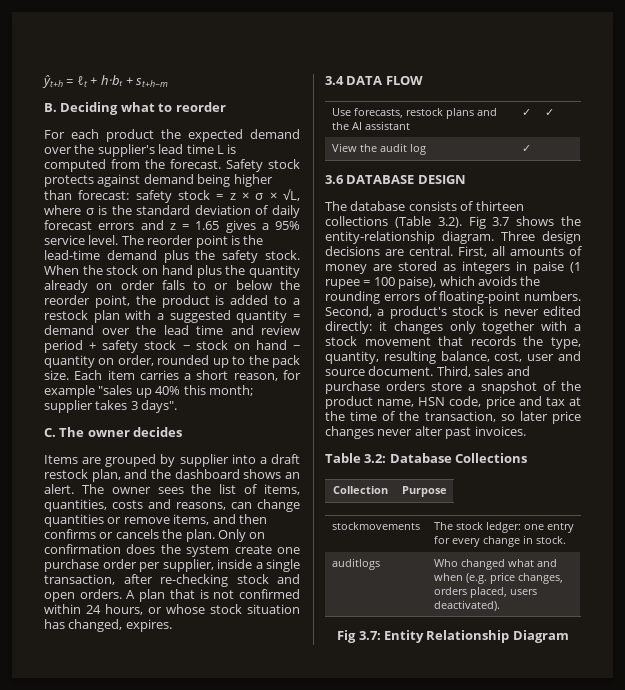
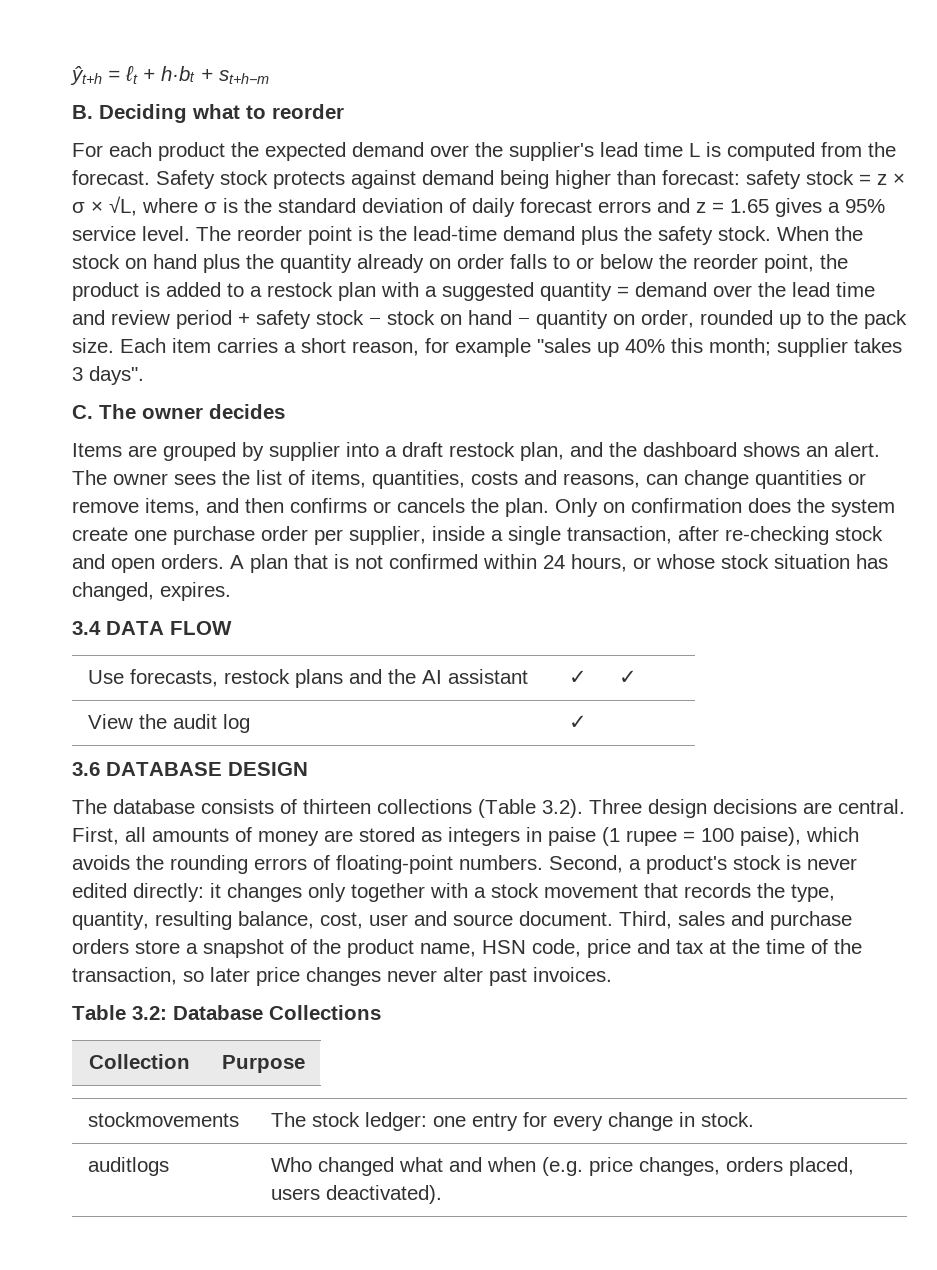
- The database consists of thirteen collections (Table 3.2). Fig 3.7 shows the entity-relationship diagram. Three design decisions are central.
+ The database consists of thirteen collections (Table 3.2). Three design decisions are central.
- Fig 3.7: Entity Relationship Diagram

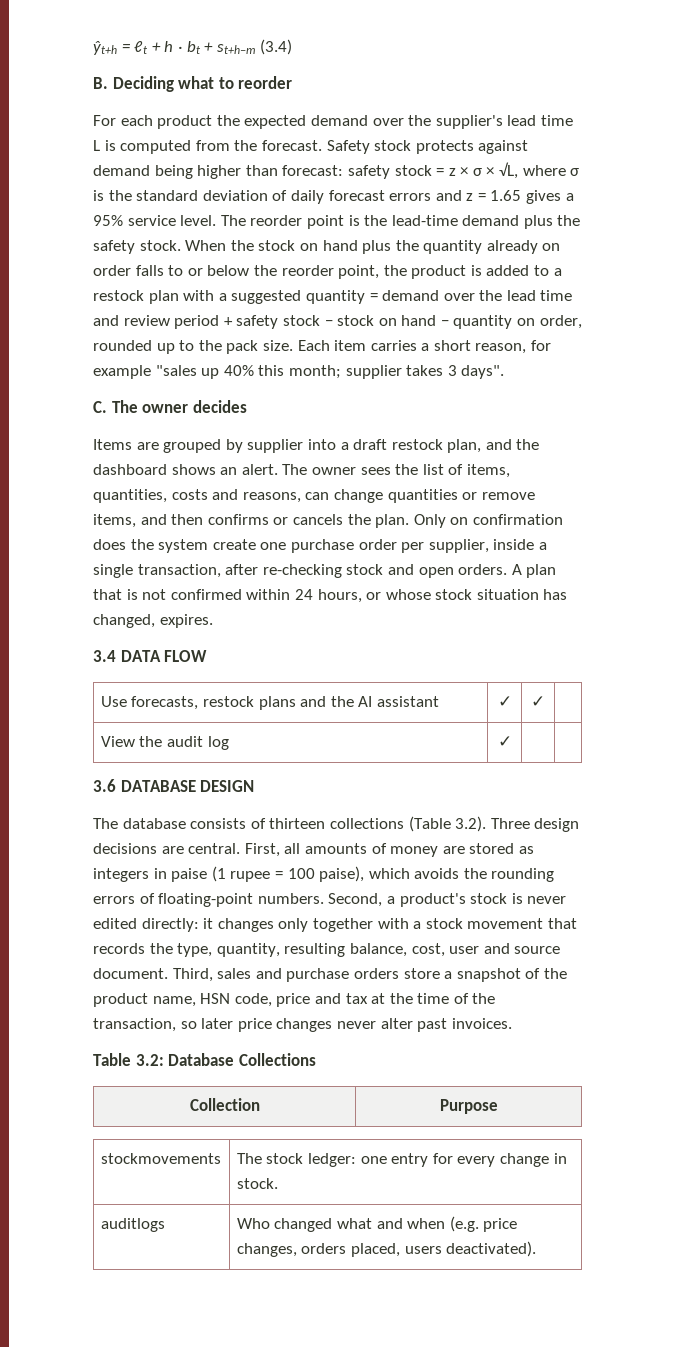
- ŷt+h = ℓt + h·bₜ + st+h−m
+ ŷt+h = ℓt + h · bt + st+h−m (3.4)

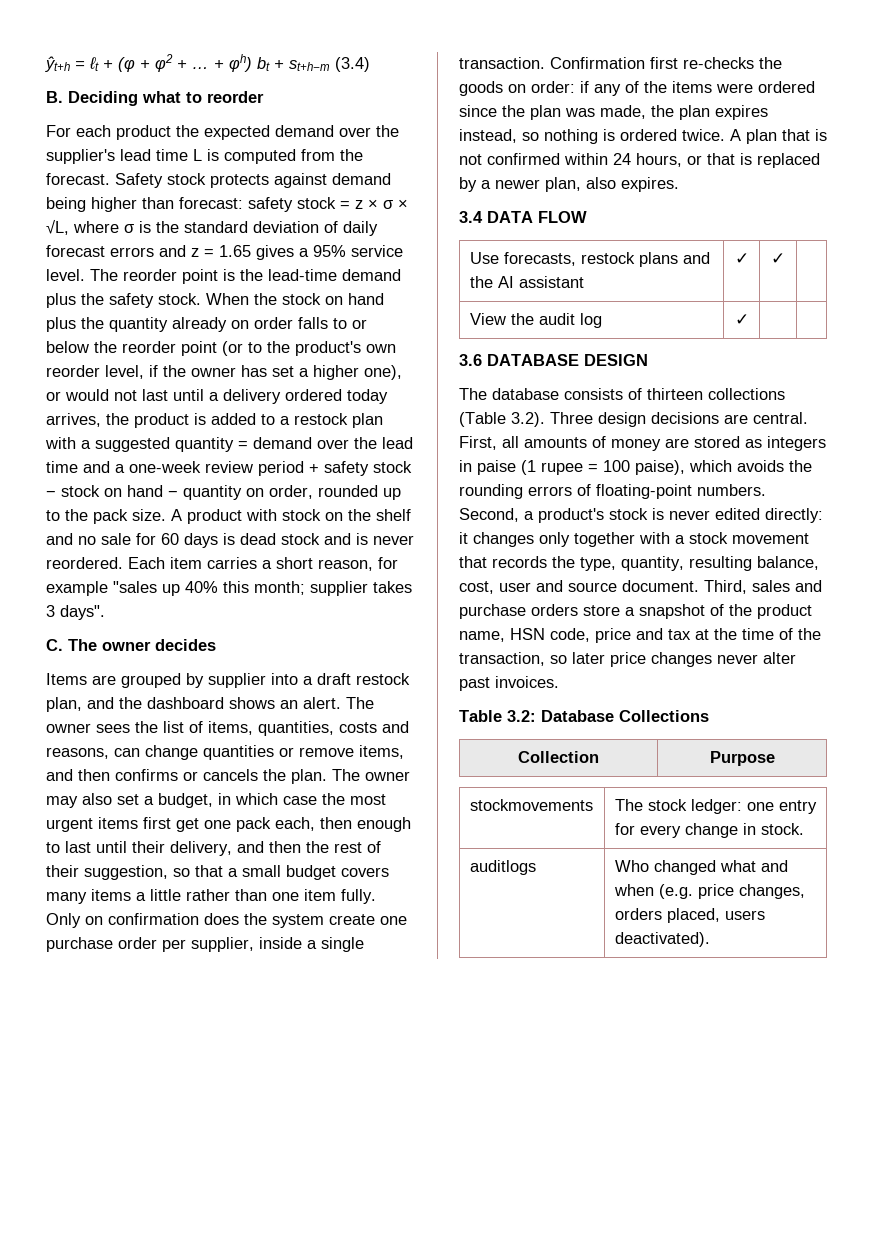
- ŷt+h = ℓt + h · bt + st+h−m (3.4)
+ ŷt+h = ℓt + (φ + φ2 + … + φh) bt + st+h−m (3.4)
- When the stock on hand plus the quantity already on order falls to or below the reorder point, the product is added to a restock plan with a suggested quantity = demand over the lead time and review period + safety stock − stock on hand − quantity on order, rounded up to the pack size.
+ When the stock on hand plus the quantity already on order falls to or below the reorder point (or to the product's own reorder level, if the owner has set a higher one), or would not last until a delivery ordered today arrives, the product is added to a restock plan with a suggested quantity = demand over the lead time and a one-week review period + safety stock − stock on hand − quantity on order, rounded up to the pack size.
+ A product with stock on the shelf and no sale for 60 days is dead stock and is never reordered.
+ The owner may also set a budget, in which case the most urgent items first get one pack each, then enough to last until their delivery, and then the rest of their suggestion, so that a small budget covers many items a little rather than one item fully.
- Only on confirmation does the system create one purchase order per supplier, inside a single transaction, after re-checking stock and open orders.
+ Only on confirmation does the system create one purchase order per supplier, inside a single transaction. Confirmation first re-checks the goods on order: if any of the items were ordered since the plan was made, the plan expires instead, so nothing is ordered twice.
- A plan that is not confirmed within 24 hours, or whose stock situation has changed, expires.
+ A plan that is not confirmed within 24 hours, or that is replaced by a newer plan, also expires.

